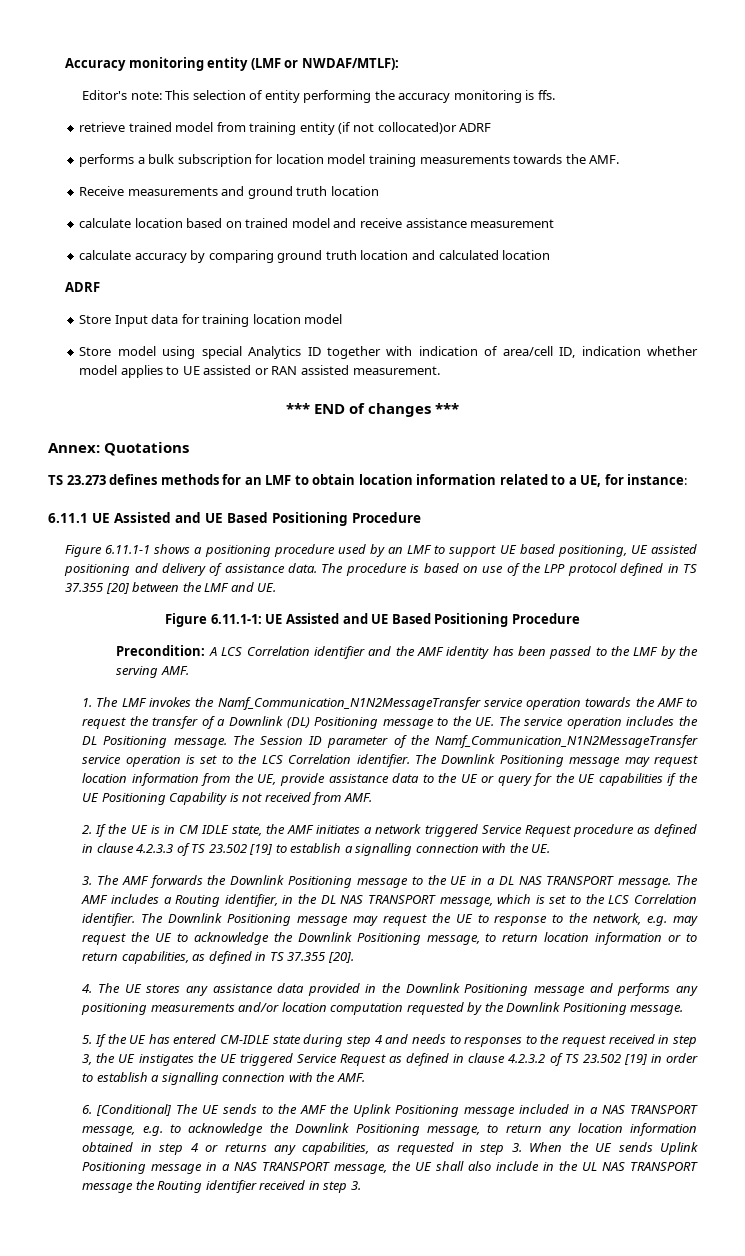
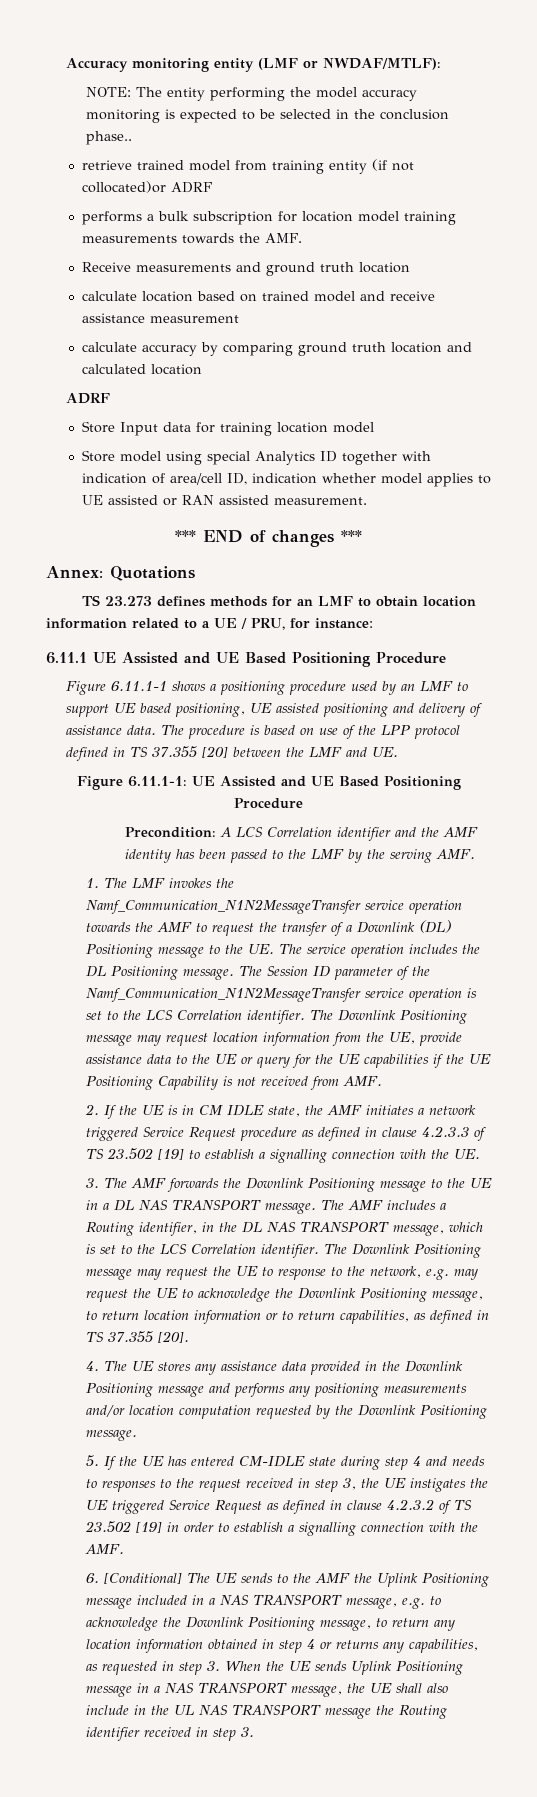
- Editor's note: This selection of entity performing the accuracy monitoring is ffs.
+ NOTE: The entity performing the model accuracy monitoring is expected to be selected in the conclusion phase..
- TS 23.273 defines methods for an LMF to obtain location information related to a UE, for instance:
+ TS 23.273 defines methods for an LMF to obtain location information related to a UE / PRU, for instance:

